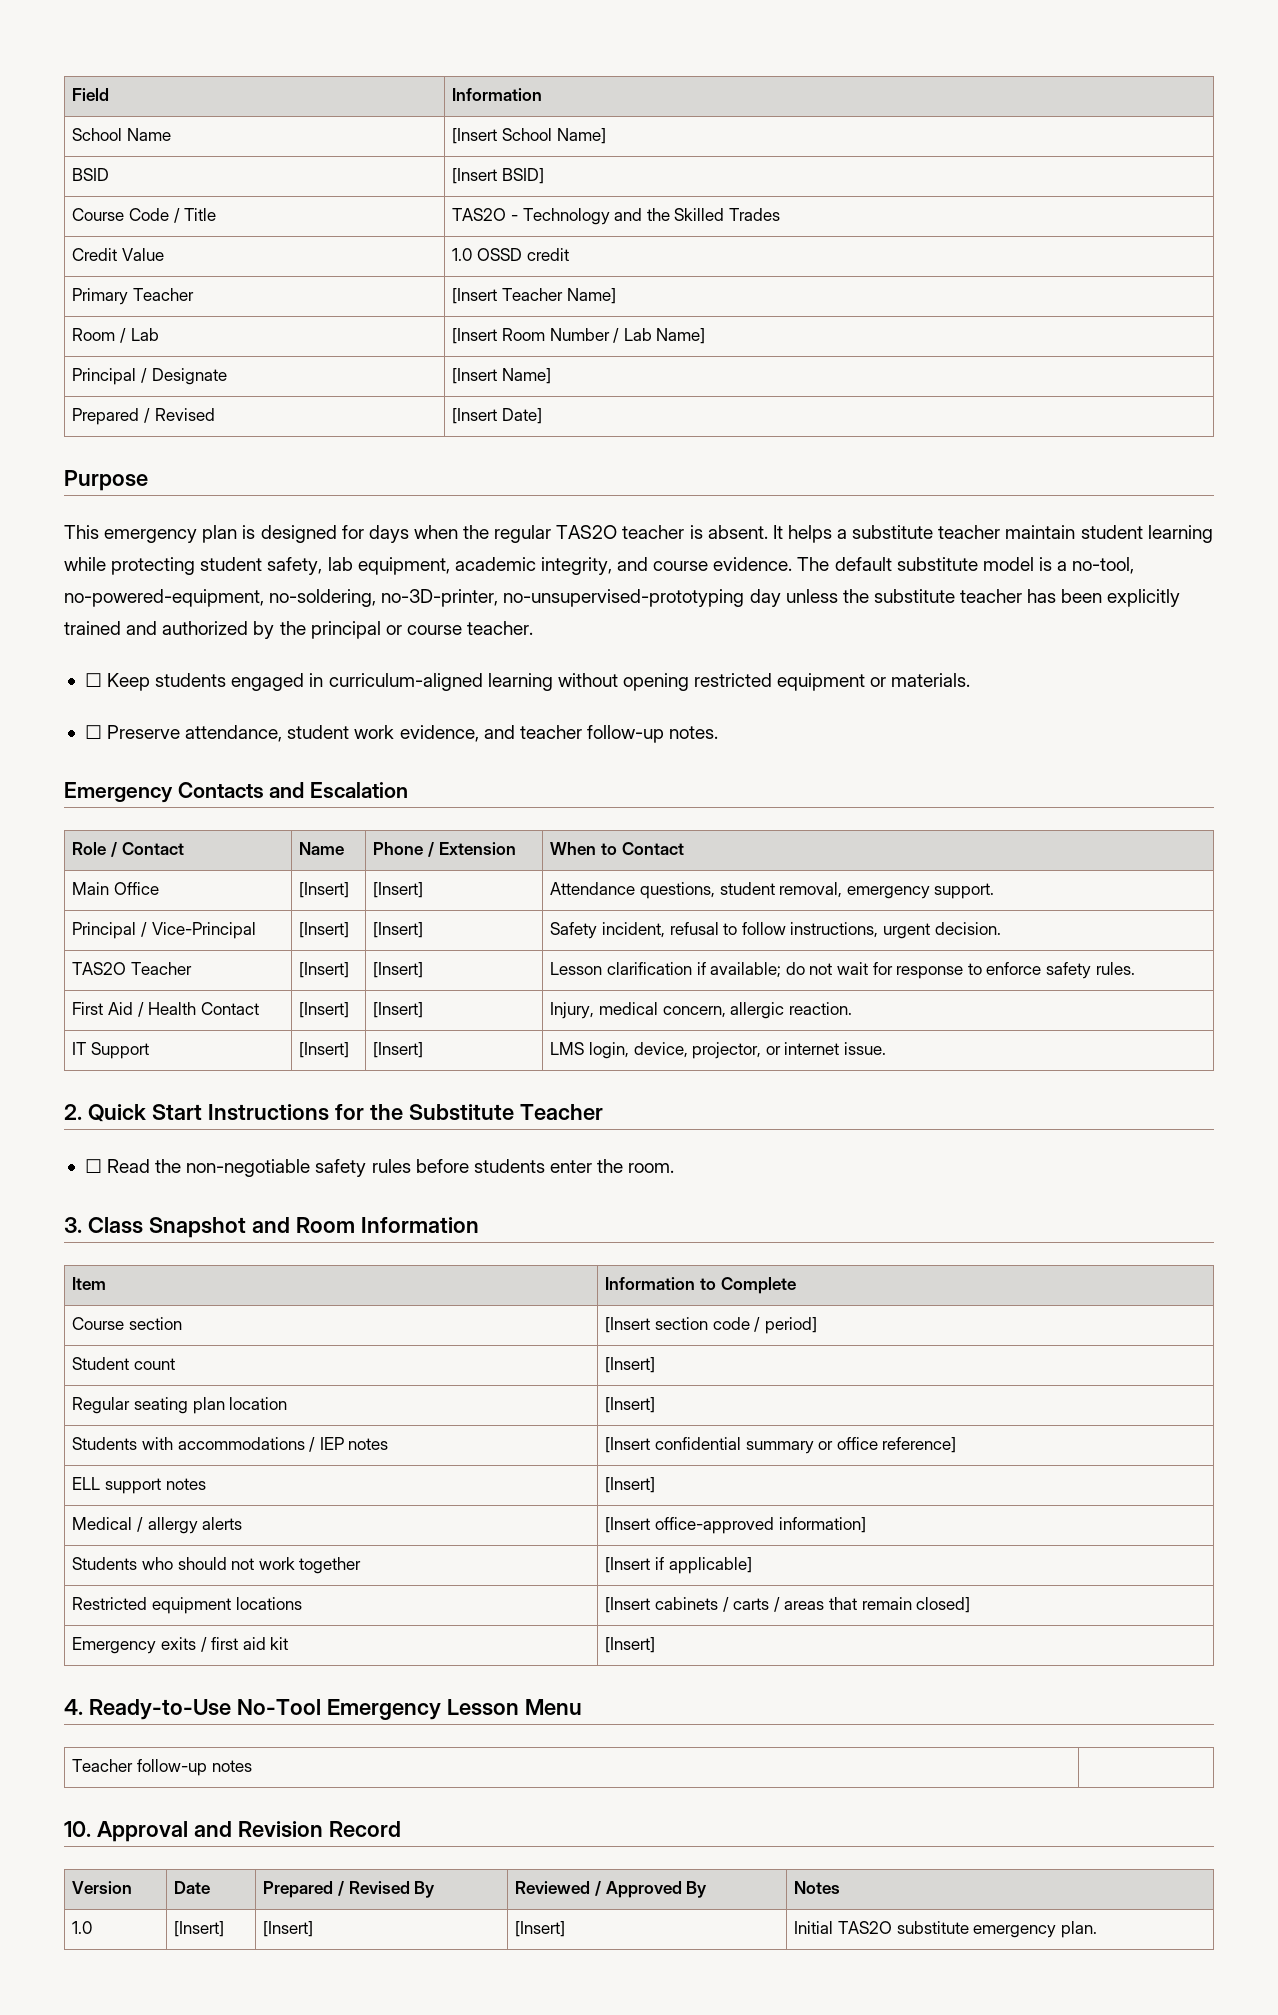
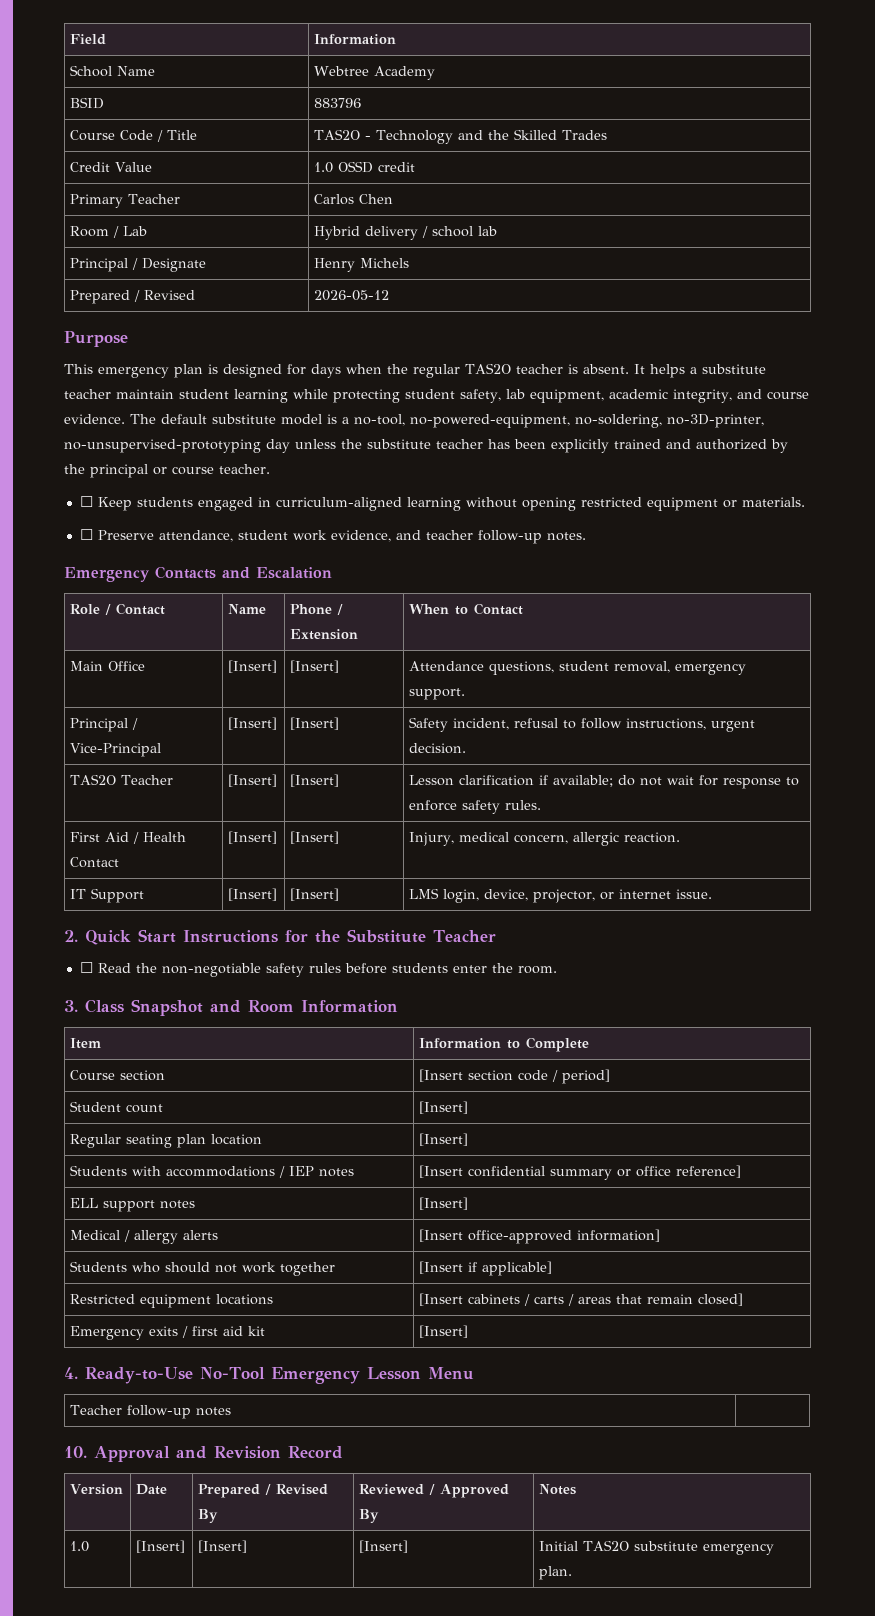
- School Name | [Insert School Name]
+ School Name | Webtree Academy
- BSID | [Insert BSID]
+ BSID | 883796
- Primary Teacher | [Insert Teacher Name]
+ Primary Teacher | Carlos Chen
- Room / Lab | [Insert Room Number / Lab Name]
+ Room / Lab | Hybrid delivery / school lab
- Principal / Designate | [Insert Name]
+ Principal / Designate | Henry Michels
- Prepared / Revised | [Insert Date]
+ Prepared / Revised | 2026-05-12

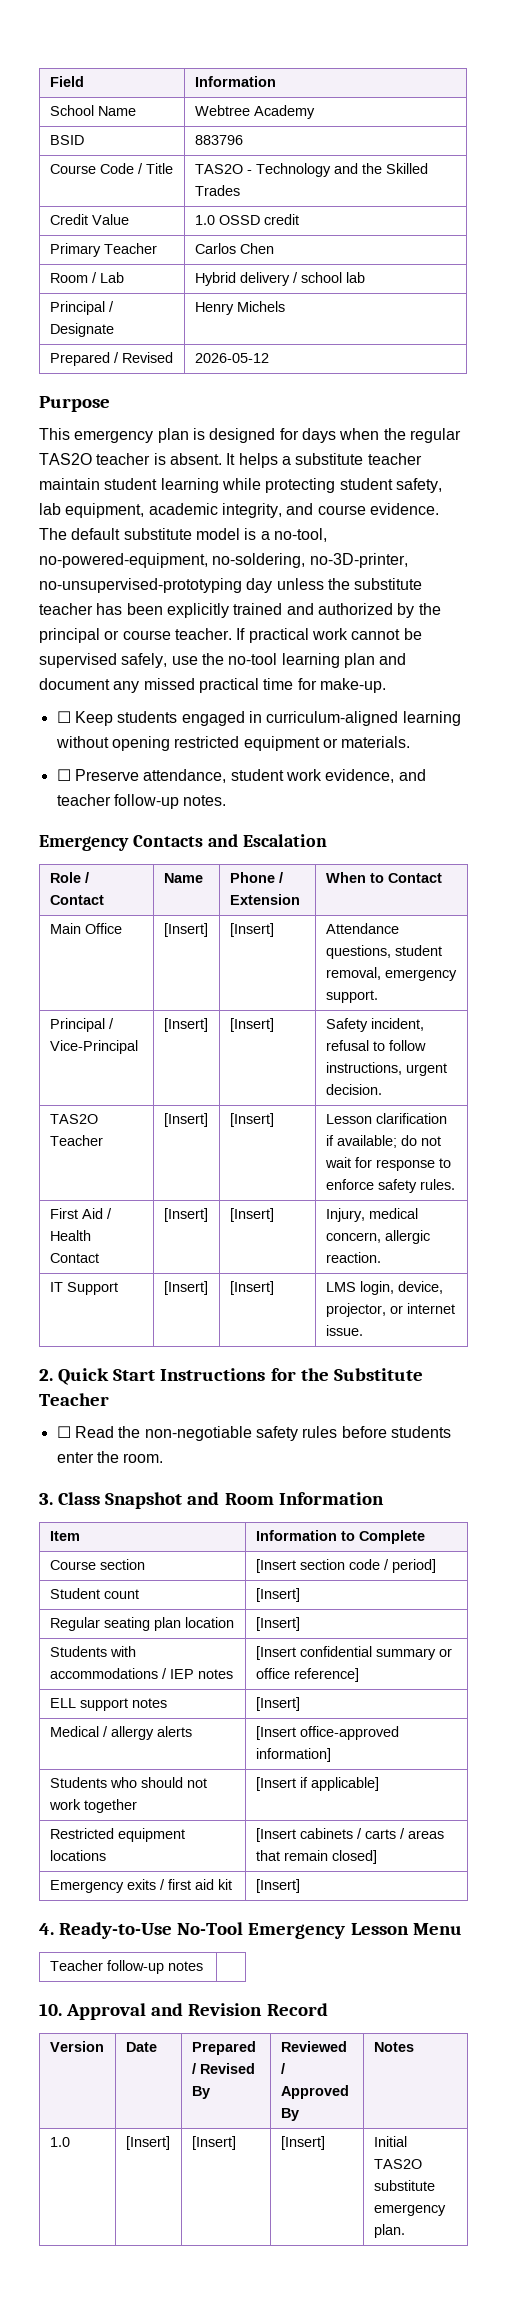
+ If practical work cannot be supervised safely, use the no-tool learning plan and document any missed practical time for make-up.

